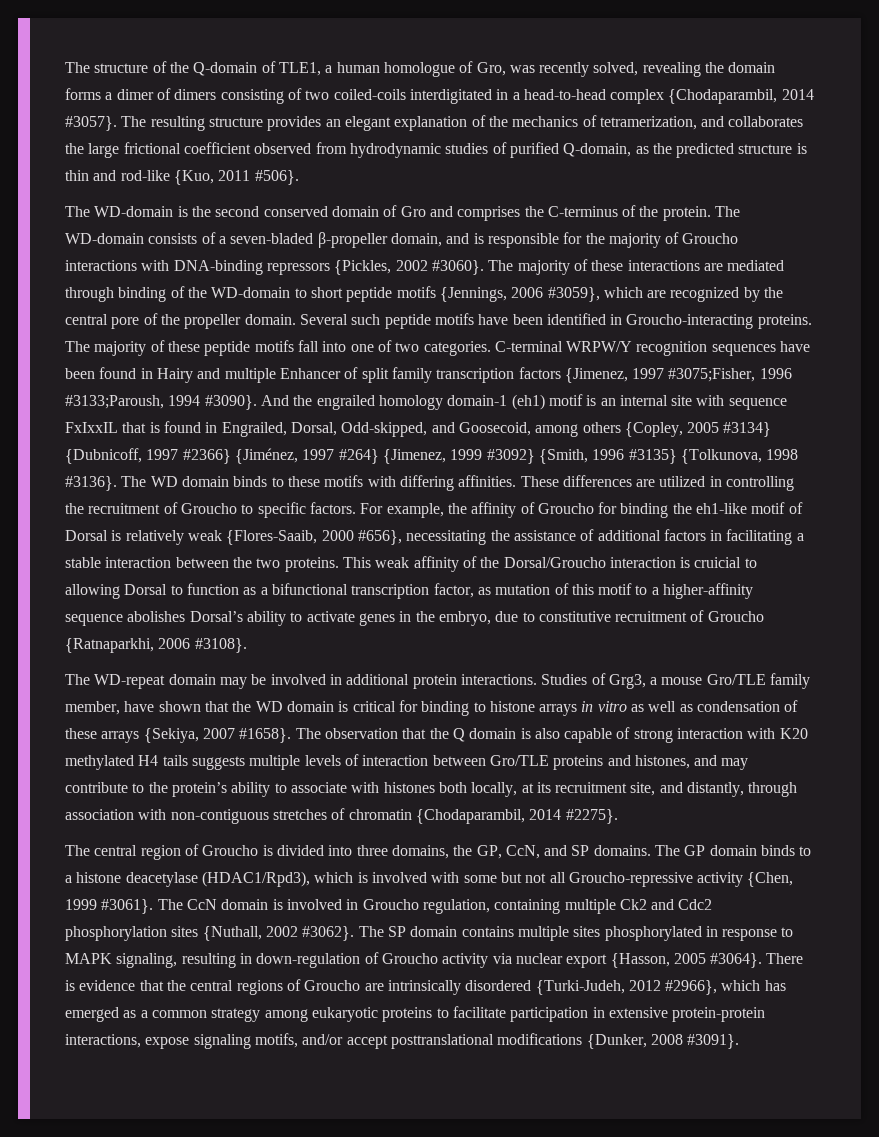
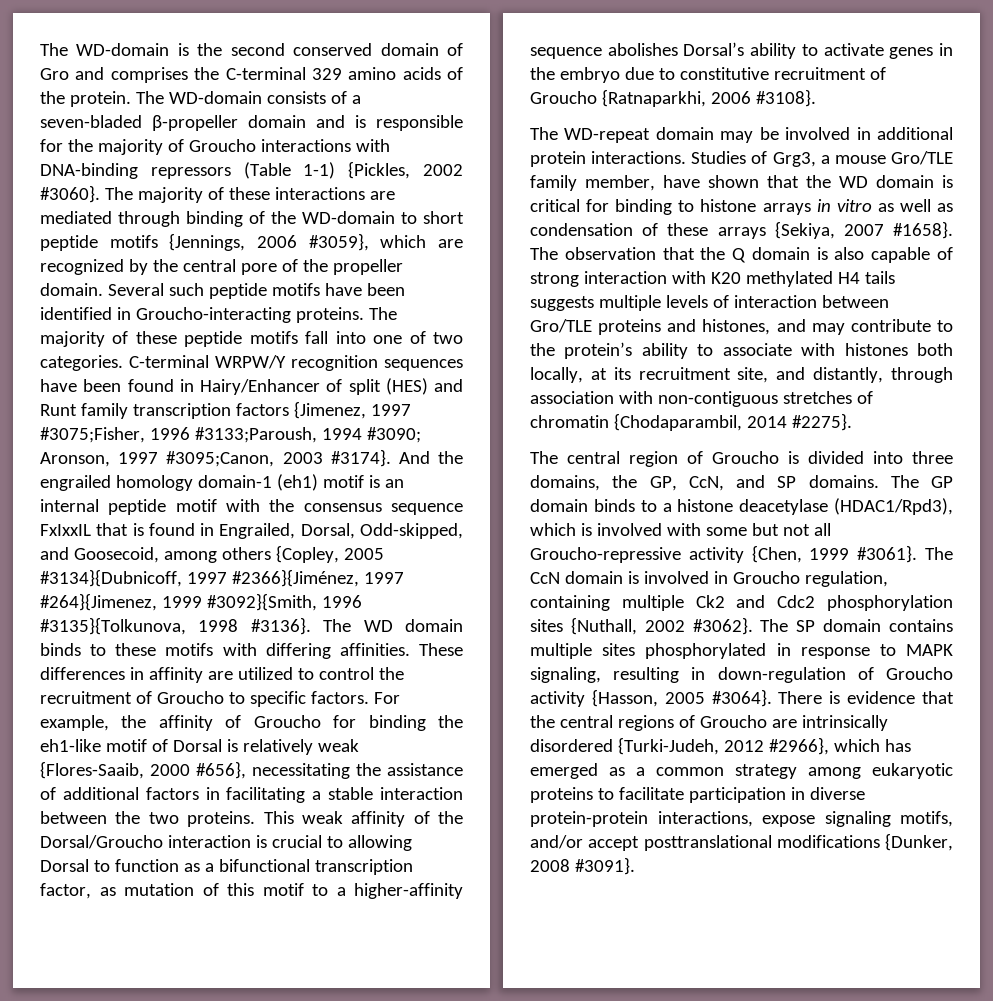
- The structure of the Q-domain of TLE1, a human homologue of Gro, was recently solved, revealing the domain forms a dimer of dimers consisting of two coiled-coils interdigitated in a head-to-head complex {Chodaparambil, 2014 #3057}. The resulting structure provides an elegant explanation of the mechanics of tetramerization, and collaborates the large frictional coefficient observed from hydrodynamic studies of purified Q-domain, as the predicted structure is thin and rod-like {Kuo, 2011 #506}.
- The WD-domain is the second conserved domain of Gro and comprises the C-terminus of the protein.
+ The WD-domain is the second conserved domain of Gro and comprises the C-terminal 329 amino acids of the protein.
- The WD-domain consists of a seven-bladed β-propeller domain, and is responsible for the majority of Groucho interactions with DNA-binding repressors {Pickles, 2002 #3060}.
+ The WD-domain consists of a seven-bladed β-propeller domain and is responsible for the majority of Groucho interactions with DNA-binding repressors (Table 1-1) {Pickles, 2002 #3060}.
- C-terminal WRPW/Y recognition sequences have been found in Hairy and multiple Enhancer of split family transcription factors {Jimenez, 1997 #3075;Fisher, 1996 #3133;Paroush, 1994 #3090}.
+ C-terminal WRPW/Y recognition sequences have been found in Hairy/Enhancer of split (HES) and Runt family transcription factors {Jimenez, 1997 #3075;Fisher, 1996 #3133;Paroush, 1994 #3090; Aronson, 1997 #3095;Canon, 2003 #3174}.
- And the engrailed homology domain-1 (eh1) motif is an internal site with sequence FxIxxIL that is found in Engrailed, Dorsal, Odd-skipped, and Goosecoid, among others {Copley, 2005 #3134} {Dubnicoff, 1997 #2366} {Jiménez, 1997 #264} {Jimenez, 1999 #3092} {Smith, 1996 #3135} {Tolkunova, 1998 #3136}.
+ And the engrailed homology domain-1 (eh1) motif is an internal peptide motif with the consensus sequence FxIxxIL that is found in Engrailed, Dorsal, Odd-skipped, and Goosecoid, among others {Copley, 2005 #3134}{Dubnicoff, 1997 #2366}{Jiménez, 1997 #264}{Jimenez, 1999 #3092}{Smith, 1996 #3135}{Tolkunova, 1998 #3136}.
- These differences are utilized in controlling the recruitment of Groucho to specific factors.
+ These differences in affinity are utilized to control the recruitment of Groucho to specific factors.
- This weak affinity of the Dorsal/Groucho interaction is cruicial to allowing Dorsal to function as a bifunctional transcription factor, as mutation of this motif to a higher-affinity sequence abolishes Dorsal’s ability to activate genes in the embryo, due to constitutive recruitment of Groucho {Ratnaparkhi, 2006 #3108}.
+ This weak affinity of the Dorsal/Groucho interaction is crucial to allowing Dorsal to function as a bifunctional transcription factor, as mutation of this motif to a higher-affinity sequence abolishes Dorsal’s ability to activate genes in the embryo due to constitutive recruitment of Groucho {Ratnaparkhi, 2006 #3108}.
- The SP domain contains multiple sites phosphorylated in response to MAPK signaling, resulting in down-regulation of Groucho activity via nuclear export {Hasson, 2005 #3064}.
+ The SP domain contains multiple sites phosphorylated in response to MAPK signaling, resulting in down-regulation of Groucho activity {Hasson, 2005 #3064}.
- There is evidence that the central regions of Groucho are intrinsically disordered {Turki-Judeh, 2012 #2966}, which has emerged as a common strategy among eukaryotic proteins to facilitate participation in extensive protein-protein interactions, expose signaling motifs, and/or accept posttranslational modifications {Dunker, 2008 #3091}.
+ There is evidence that the central regions of Groucho are intrinsically disordered {Turki-Judeh, 2012 #2966}, which has emerged as a common strategy among eukaryotic proteins to facilitate participation in diverse protein-protein interactions, expose signaling motifs, and/or accept posttranslational modifications {Dunker, 2008 #3091}.

